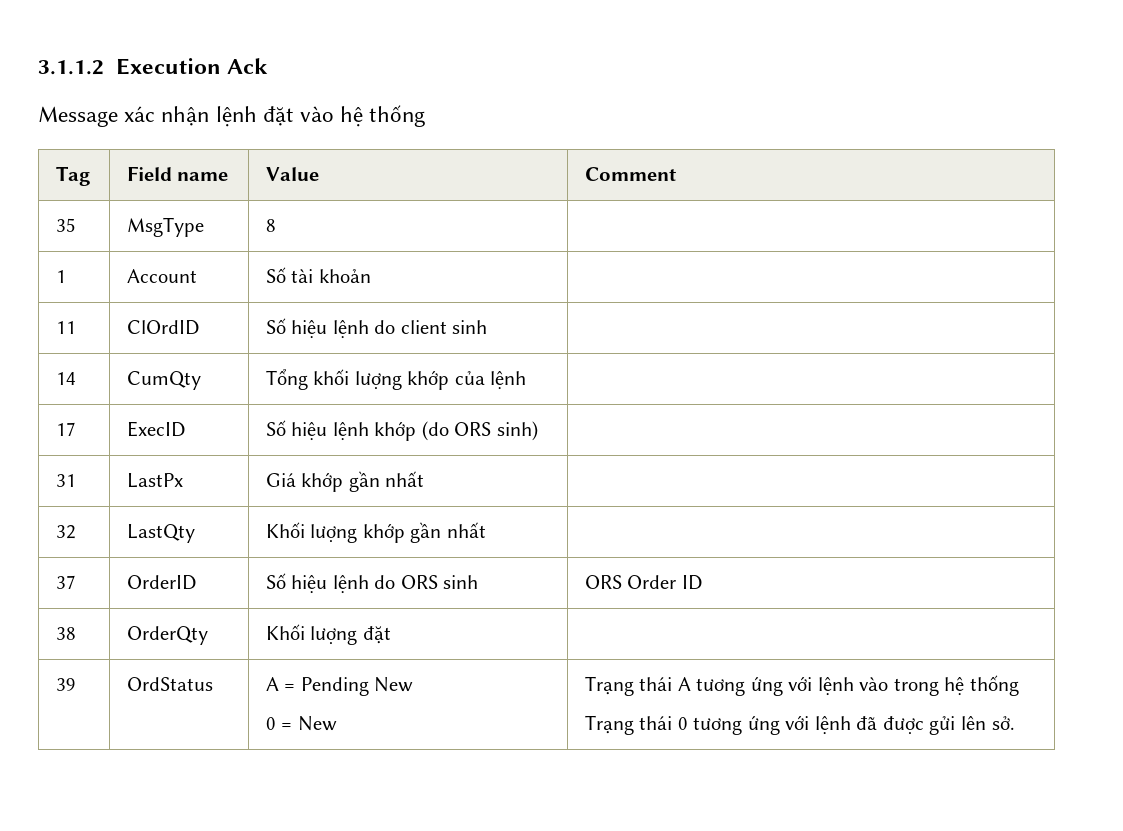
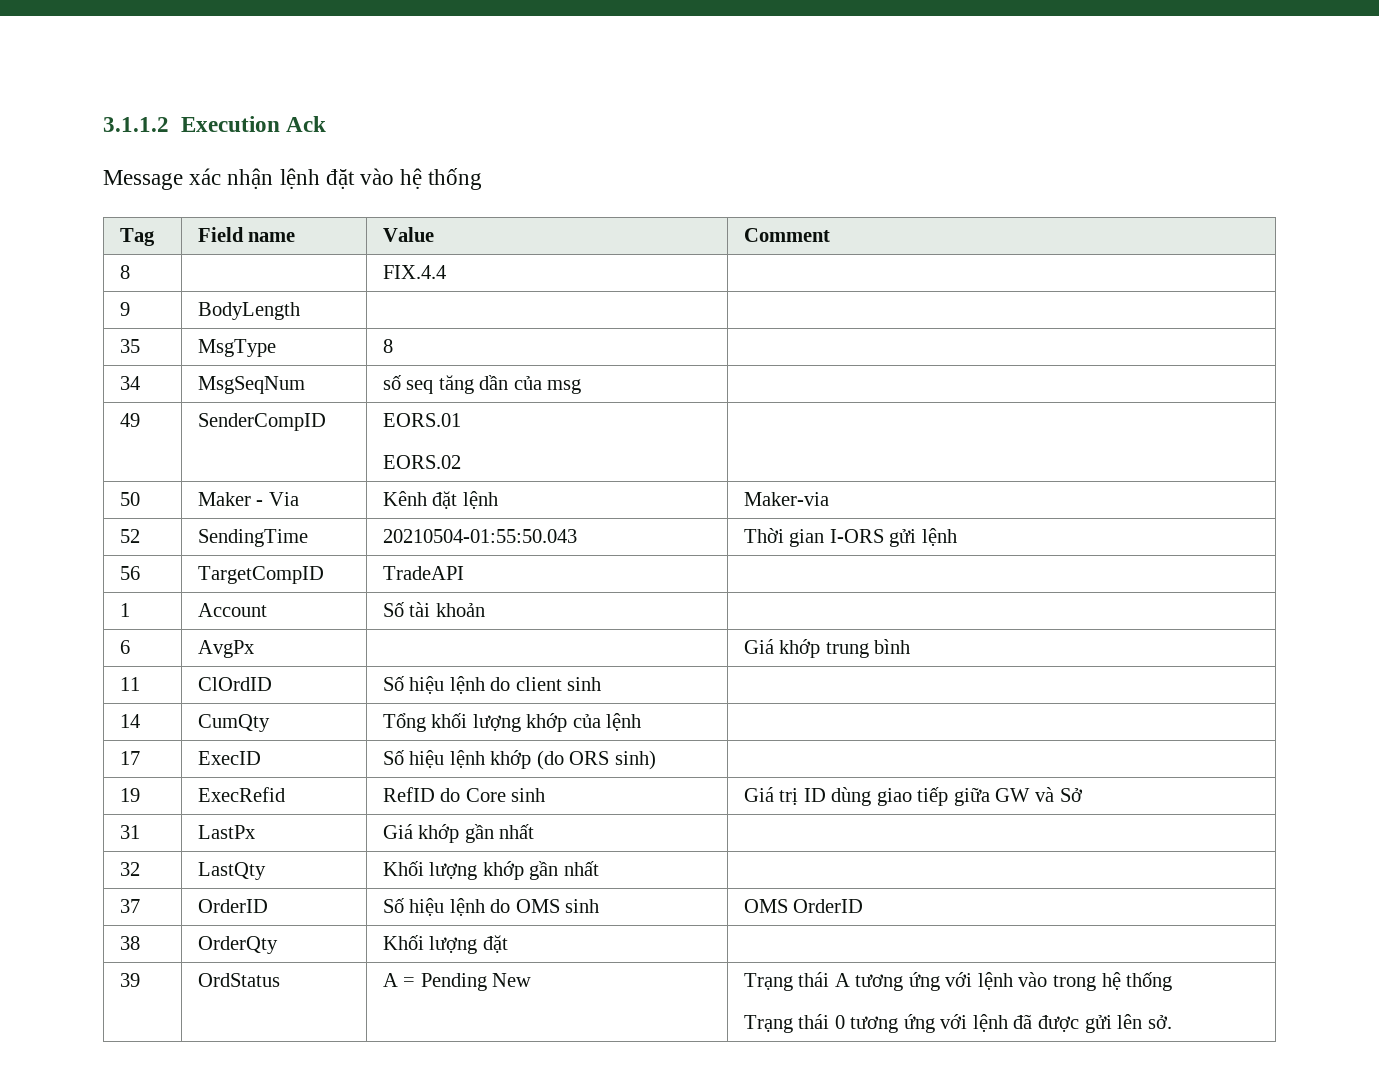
+ 8 | | FIX.4.4 |
+ 9 | BodyLength | |
+ 34 | MsgSeqNum | số seq tăng dần của msg |
+ 49 | SenderCompID | EORS.01
+ EORS.02 |
+ 50 | Maker - Via | Kênh đặt lệnh | Maker-via
+ 52 | SendingTime | 20210504-01:55:50.043 | Thời gian I-ORS gửi lệnh
+ 56 | TargetCompID | TradeAPI |
+ 6 | AvgPx | | Giá khớp trung bình
+ 19 | ExecRefid | RefID do Core sinh | Giá trị ID dùng giao tiếp giữa GW và Sở
- 37 | OrderID | Số hiệu lệnh do ORS sinh | ORS Order ID
+ 37 | OrderID | Số hiệu lệnh do OMS sinh | OMS OrderID
- 39 | OrdStatus | A = Pending New
- 0 = New | Trạng thái A tương ứng với lệnh vào trong hệ thống
+ 39 | OrdStatus | A = Pending New | Trạng thái A tương ứng với lệnh vào trong hệ thống

